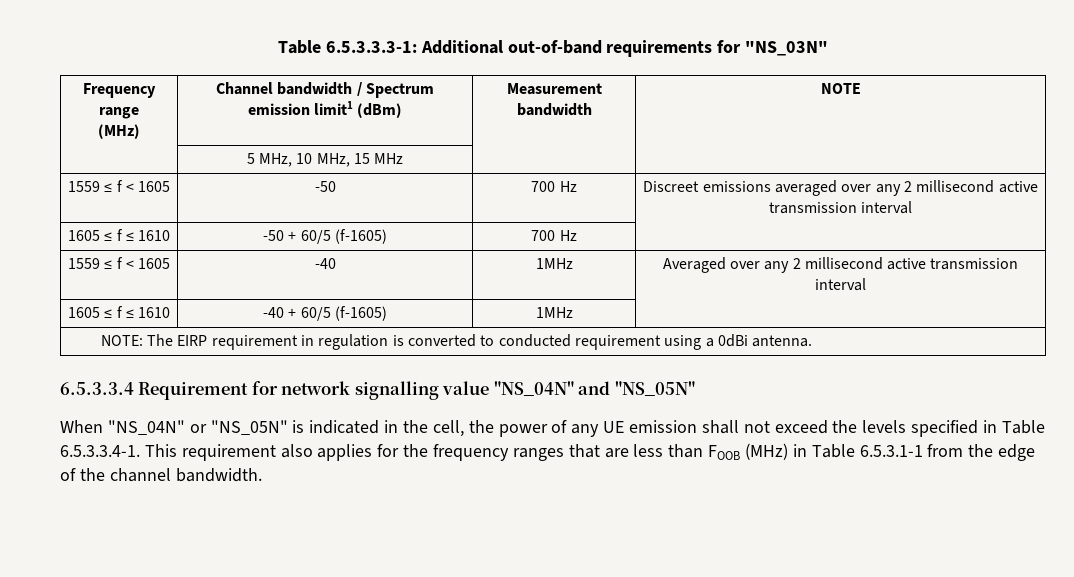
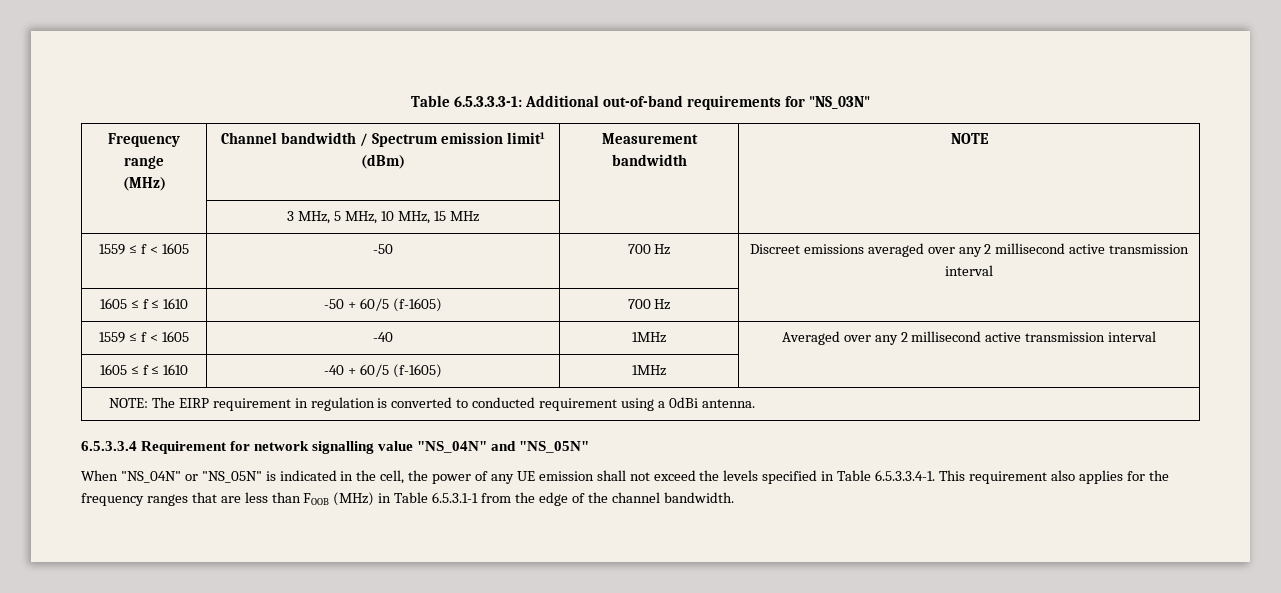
- | 5 MHz, 10 MHz, 15 MHz | |
+ | 3 MHz, 5 MHz, 10 MHz, 15 MHz | |

